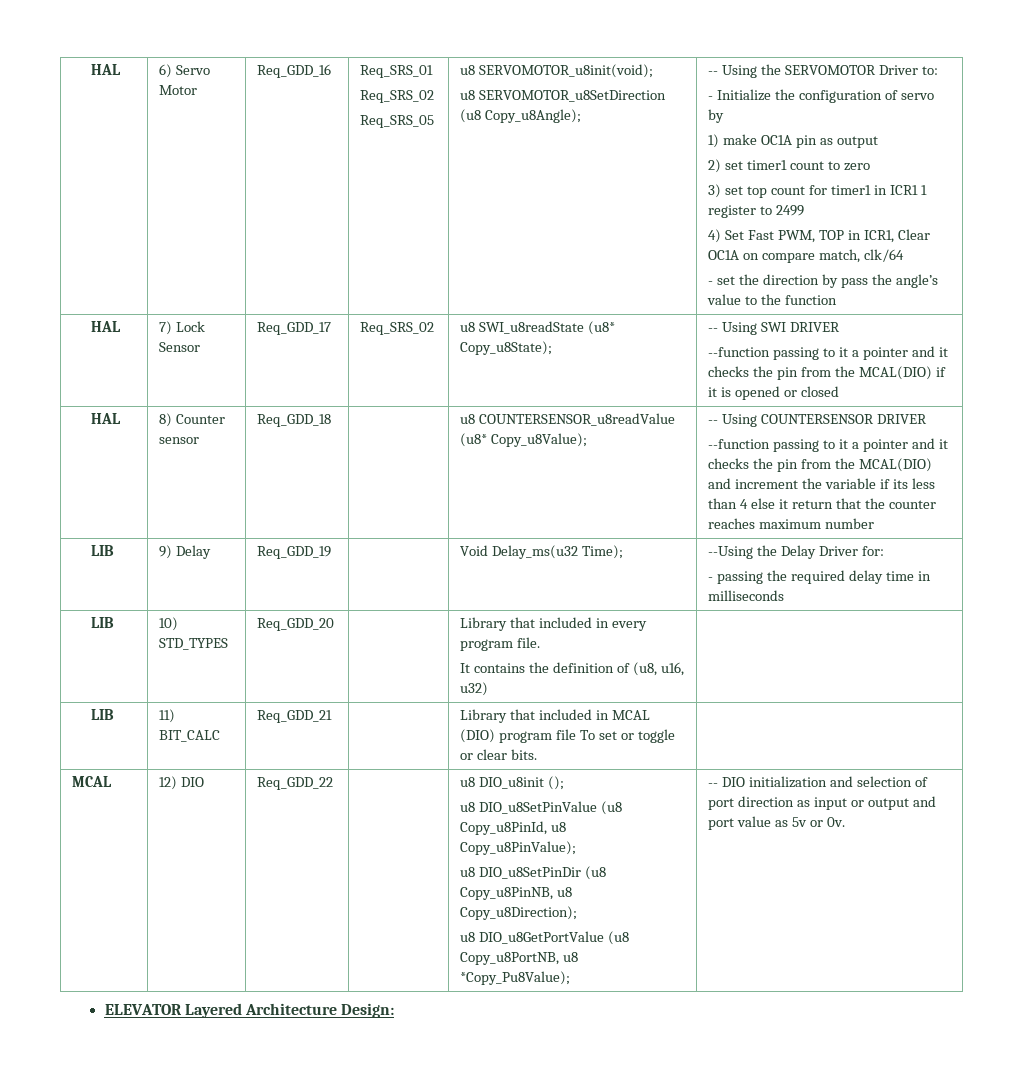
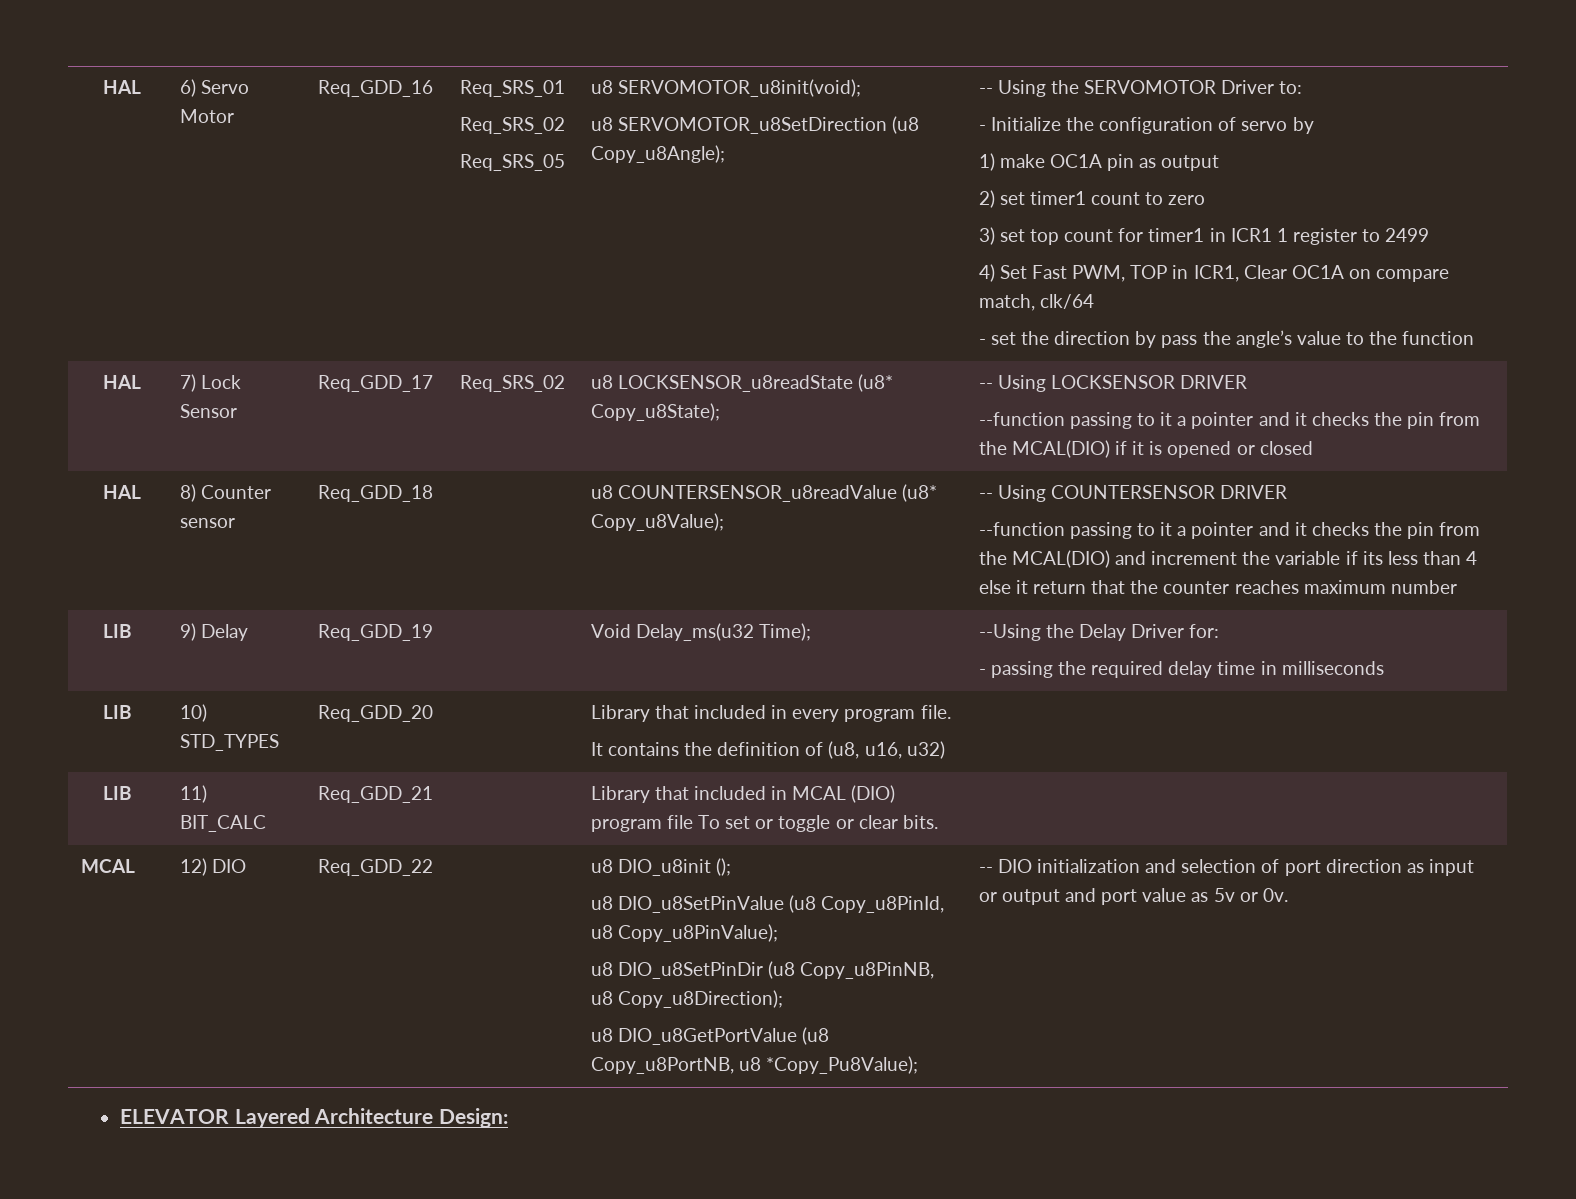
- HAL | 7) Lock Sensor | Req_GDD_17 | Req_SRS_02 | u8 SWI_u8readState (u8* Copy_u8State); | -- Using SWI DRIVER
+ HAL | 7) Lock Sensor | Req_GDD_17 | Req_SRS_02 | u8 LOCKSENSOR_u8readState (u8* Copy_u8State); | -- Using LOCKSENSOR DRIVER

